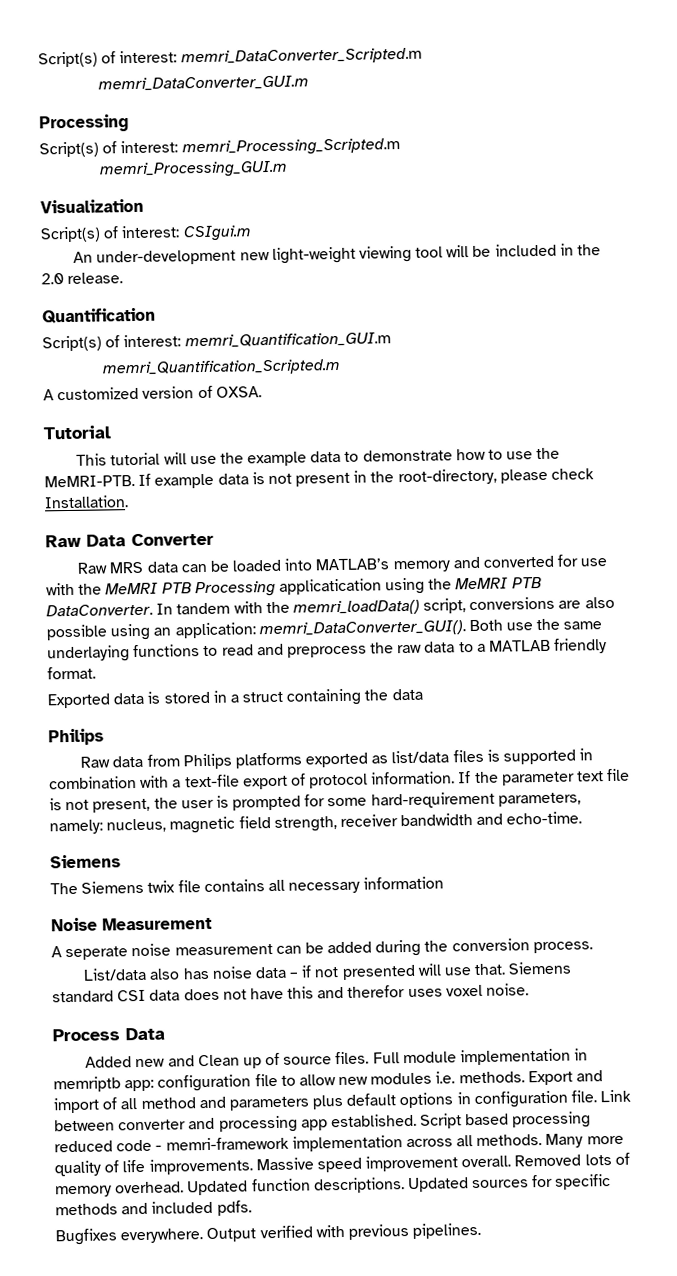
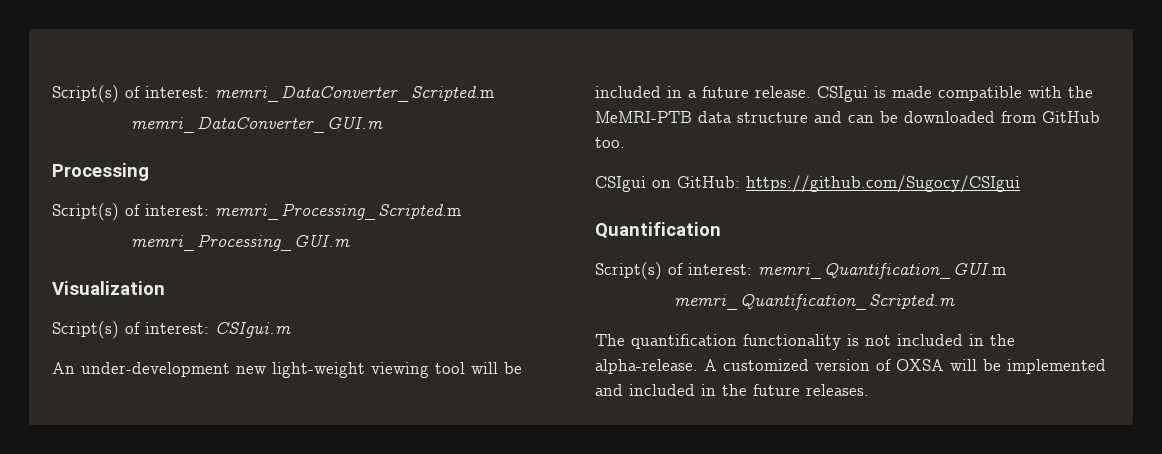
- An under-development new light-weight viewing tool will be included in the 2.0 release.
+ An under-development new light-weight viewing tool will be included in a future release. CSIgui is made compatible with the MeMRI-PTB data structure and can be downloaded from GitHub too.
+ CSIgui on GitHub: https://github.com/Sugocy/CSIgui
- A customized version of OXSA.
- Tutorial
- This tutorial will use the example data to demonstrate how to use the MeMRI-PTB. If example data is not present in the root-directory, please check Installation.
- Raw Data Converter
- Raw MRS data can be loaded into MATLAB’s memory and converted for use with the MeMRI PTB Processing applicatication using the MeMRI PTB DataConverter. In tandem with the memri_loadData() script, conversions are also possible using an application: memri_DataConverter_GUI(). Both use the same underlaying functions to read and preprocess the raw data to a MATLAB friendly format.
- Exported data is stored in a struct containing the data
- Philips
- Raw data from Philips platforms exported as list/data files is supported in combination with a text-file export of protocol information. If the parameter text file is not present, the user is prompted for some hard-requirement parameters, namely: nucleus, magnetic field strength, receiver bandwidth and echo-time.
- Siemens
- The Siemens twix file contains all necessary information
- Noise Measurement
- A seperate noise measurement can be added during the conversion process.
- List/data also has noise data – if not presented will use that. Siemens standard CSI data does not have this and therefor uses voxel noise.
- Process Data
- Added new and Clean up of source files. Full module implementation in memriptb app: configuration file to allow new modules i.e. methods. Export and import of all method and parameters plus default options in configuration file. Link between converter and processing app established. Script based processing reduced code - memri-framework implementation across all methods. Many more quality of life improvements. Massive speed improvement overall. Removed lots of memory overhead. Updated function descriptions. Updated sources for specific methods and included pdfs.
- Bugfixes everywhere. Output verified with previous pipelines.
+ The quantification functionality is not included in the alpha-release. A customized version of OXSA will be implemented and included in the future releases.

